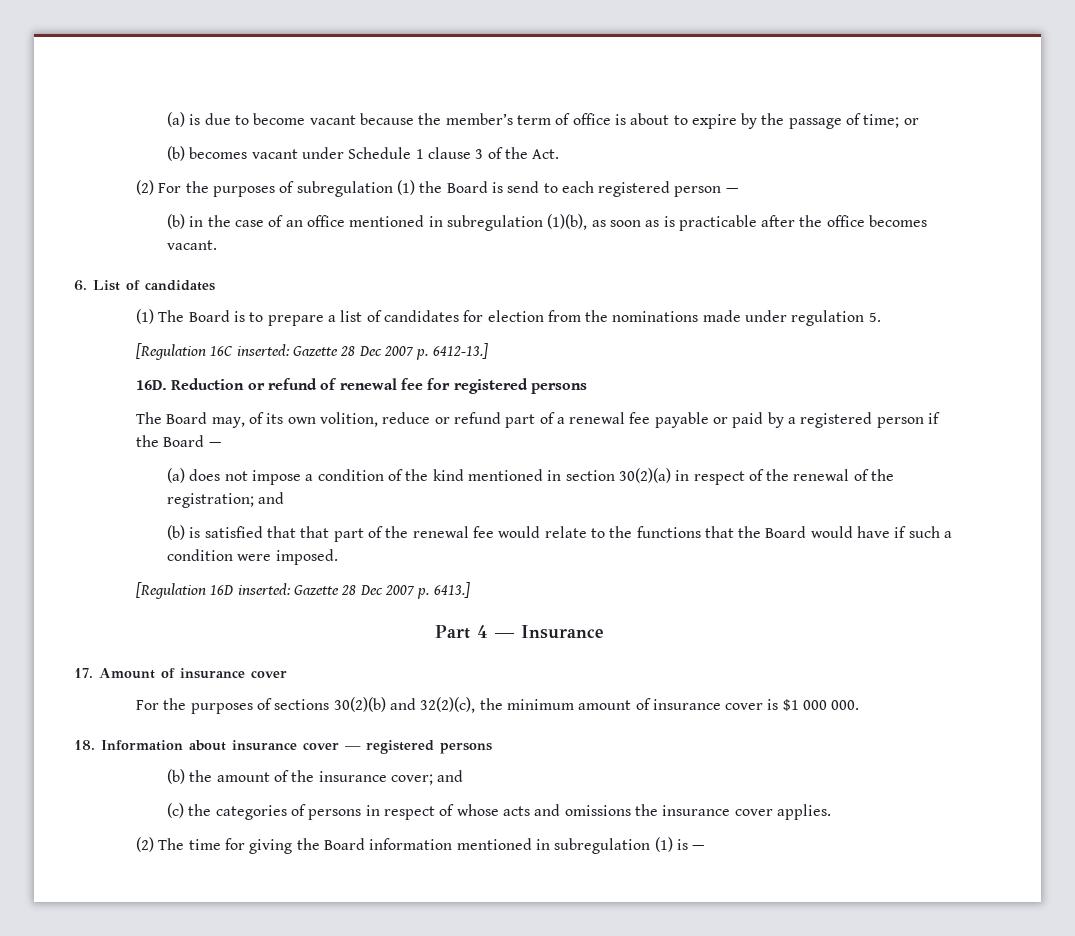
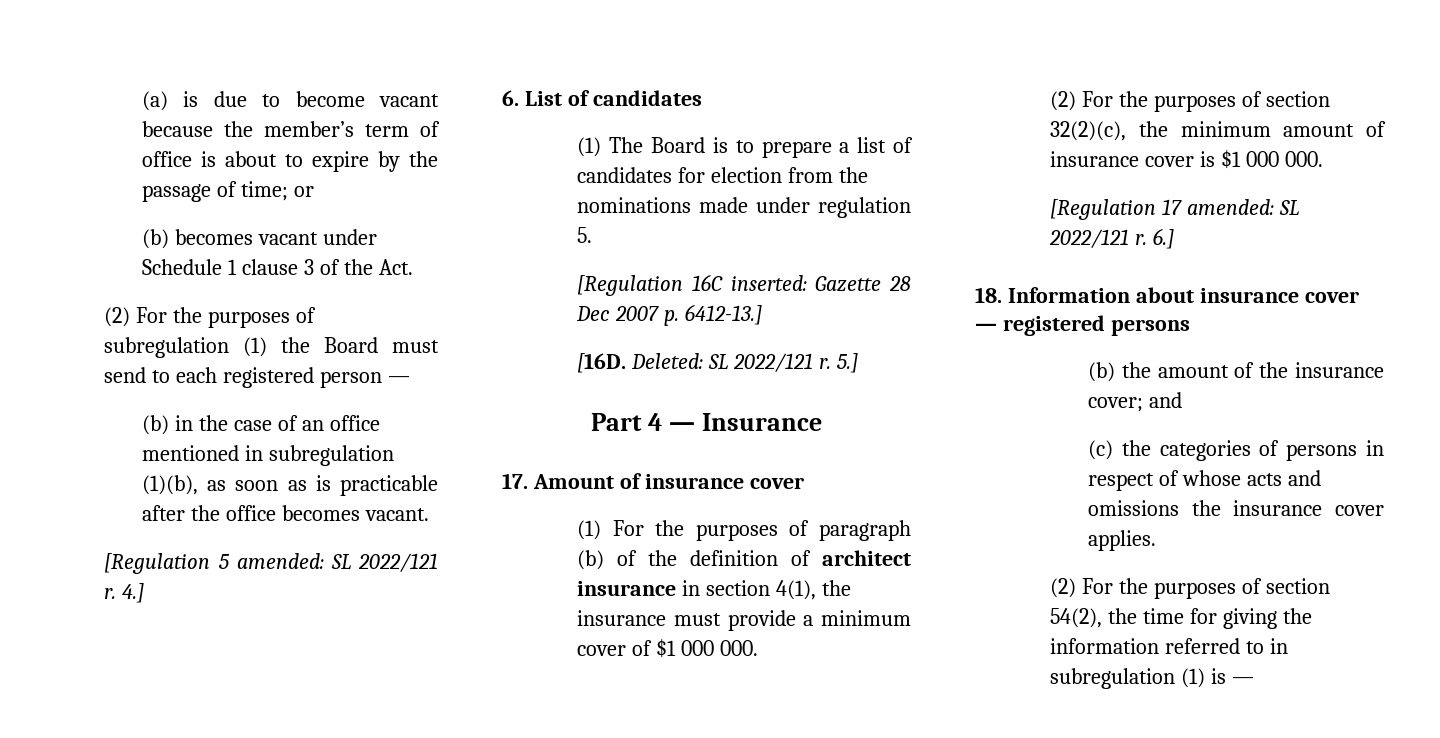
- (2) For the purposes of subregulation (1) the Board is send to each registered person —
+ (2) For the purposes of subregulation (1) the Board must send to each registered person —
+ [Regulation 5 amended: SL 2022/121 r. 4.]
- 16D. Reduction or refund of renewal fee for registered persons
- The Board may, of its own volition, reduce or refund part of a renewal fee payable or paid by a registered person if the Board —
- (a) does not impose a condition of the kind mentioned in section 30(2)(a) in respect of the renewal of the registration; and
- (b) is satisfied that that part of the renewal fee would relate to the functions that the Board would have if such a condition were imposed.
- [Regulation 16D inserted: Gazette 28 Dec 2007 p. 6413.]
+ [16D. Deleted: SL 2022/121 r. 5.]
- For the purposes of sections 30(2)(b) and 32(2)(c), the minimum amount of insurance cover is $1 000 000.
+ (1) For the purposes of paragraph (b) of the definition of architect insurance in section 4(1), the insurance must provide a minimum cover of $1 000 000.
+ (2) For the purposes of section 32(2)(c), the minimum amount of insurance cover is $1 000 000.
+ [Regulation 17 amended: SL 2022/121 r. 6.]
- (2) The time for giving the Board information mentioned in subregulation (1) is —
+ (2) For the purposes of section 54(2), the time for giving the information referred to in subregulation (1) is —

